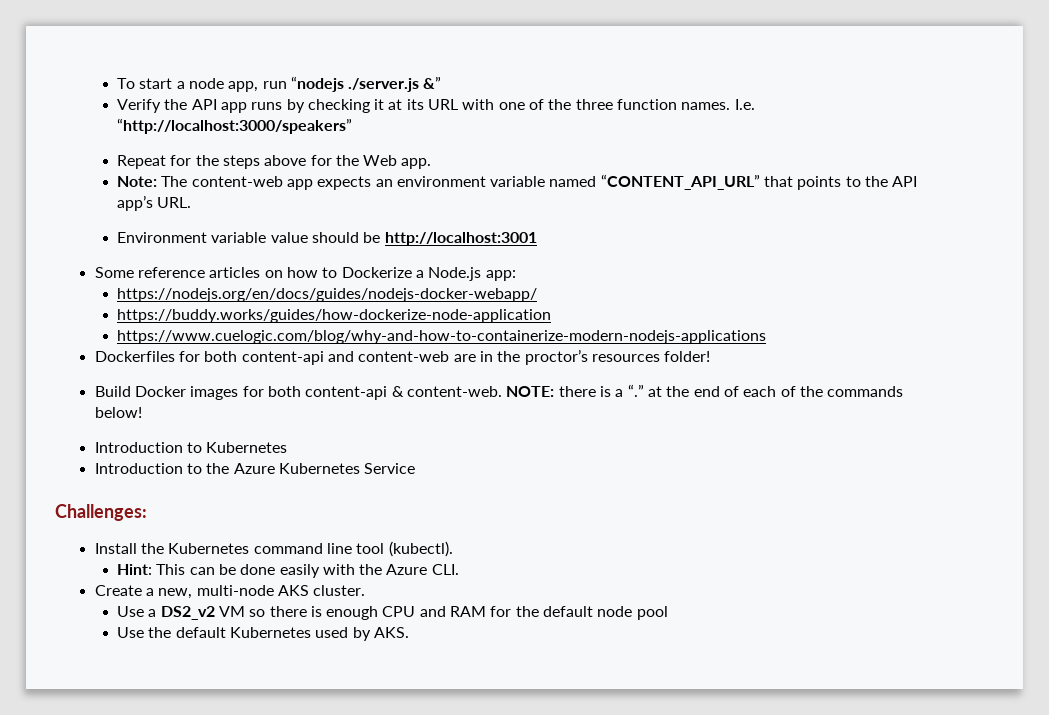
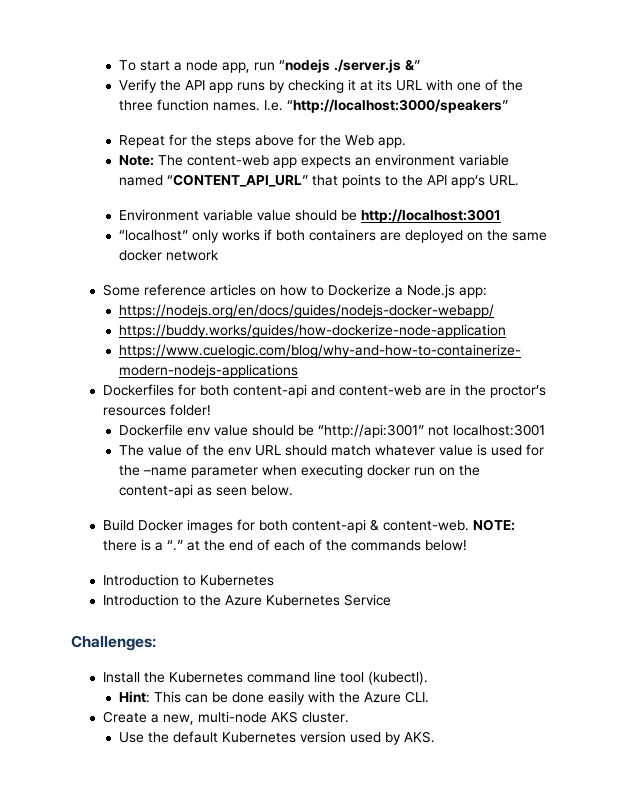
+ “localhost” only works if both containers are deployed on the same docker network
+ Dockerfile env value should be “http://api:3001” not localhost:3001
+ The value of the env URL should match whatever value is used for the –name parameter when executing docker run on the content-api as seen below.
- Use a DS2_v2 VM so there is enough CPU and RAM for the default node pool
- Use the default Kubernetes used by AKS.
+ Use the default Kubernetes version used by AKS.

